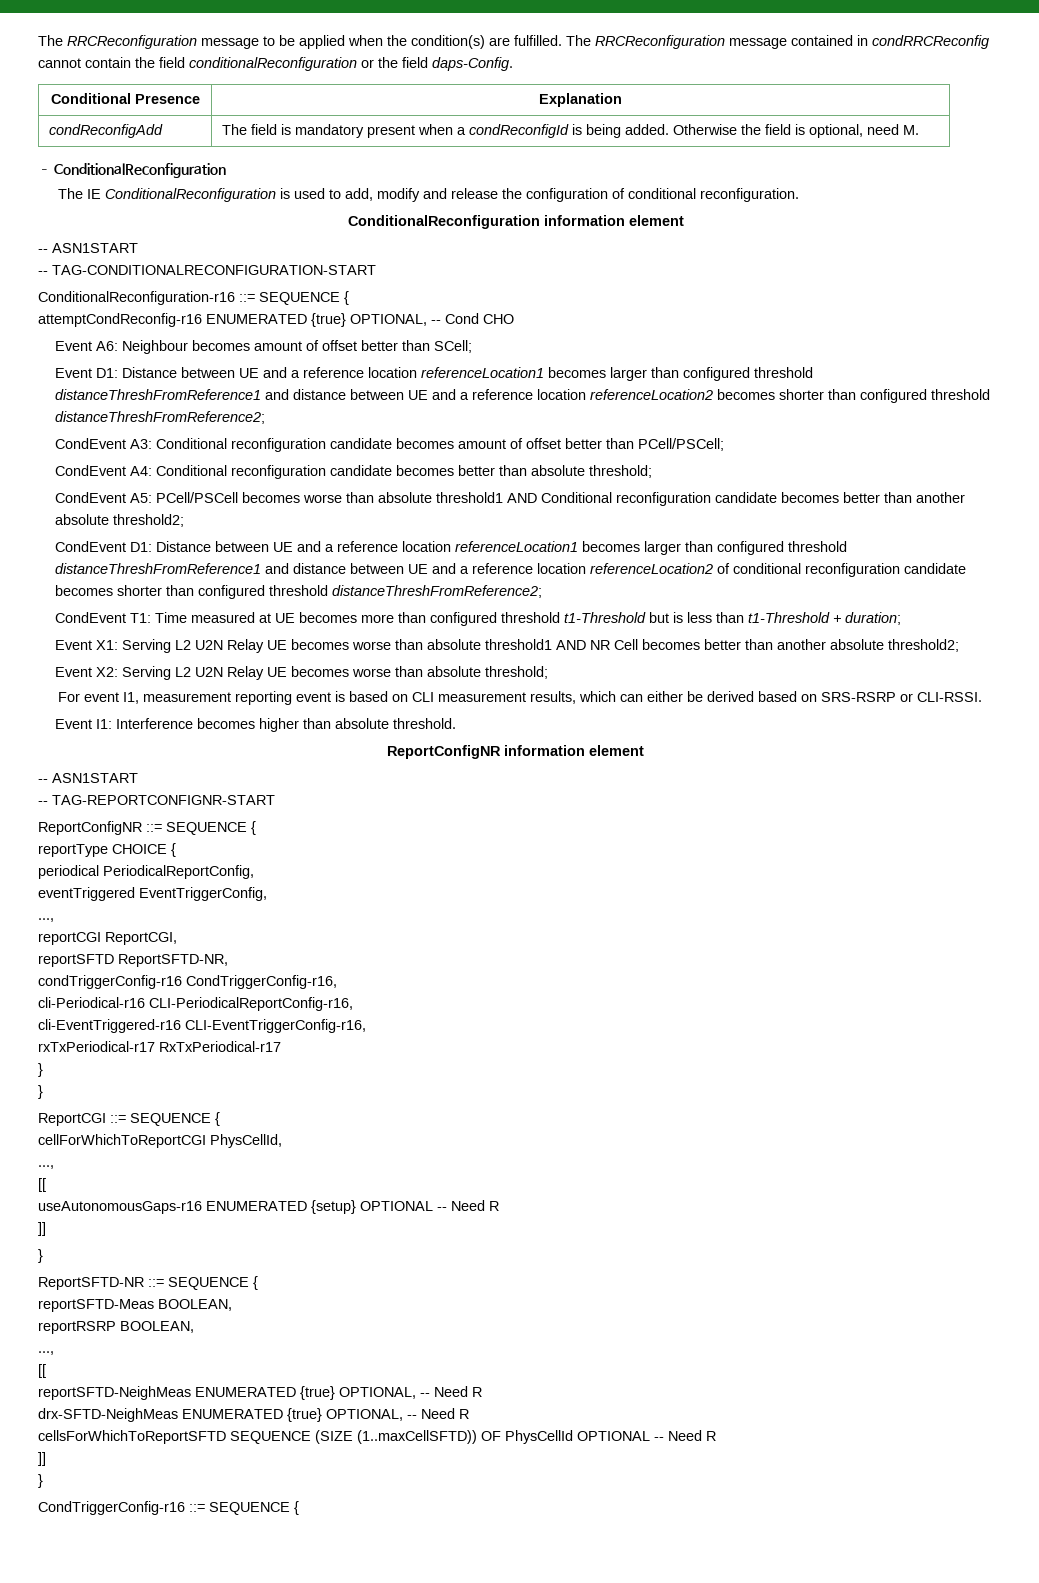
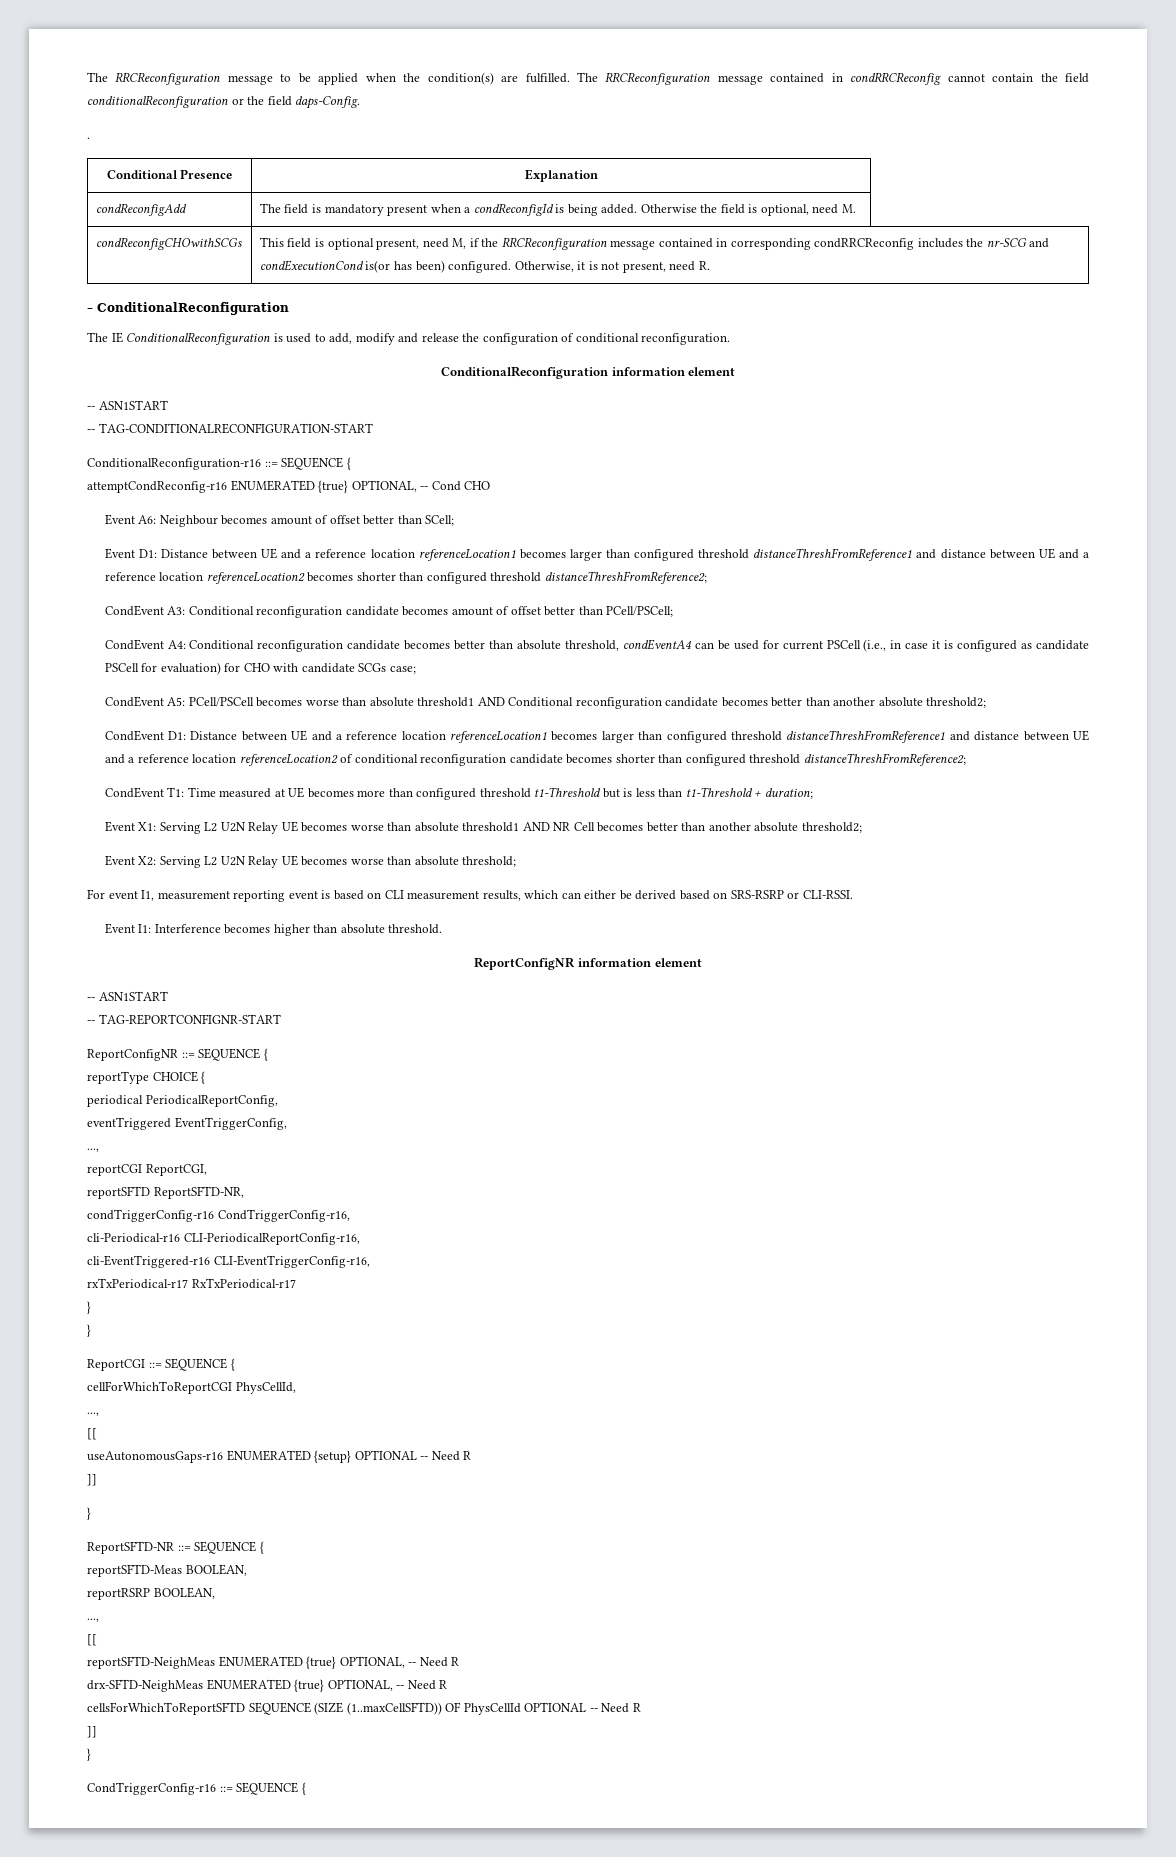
+ .
+ condReconfigCHOwithSCGs | This field is optional present, need M, if the RRCReconfiguration message contained in corresponding condRRCReconfig includes the nr-SCG and condExecutionCond is(or has been) configured. Otherwise, it is not present, need R.
- CondEvent A4: Conditional reconfiguration candidate becomes better than absolute threshold;
+ CondEvent A4: Conditional reconfiguration candidate becomes better than absolute threshold, condEventA4 can be used for current PSCell (i.e., in case it is configured as candidate PSCell for evaluation) for CHO with candidate SCGs case;

